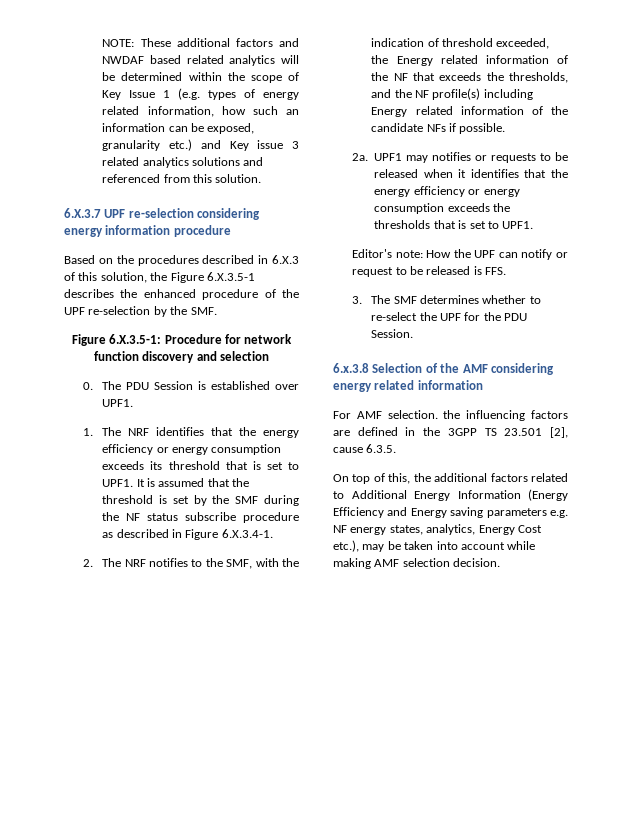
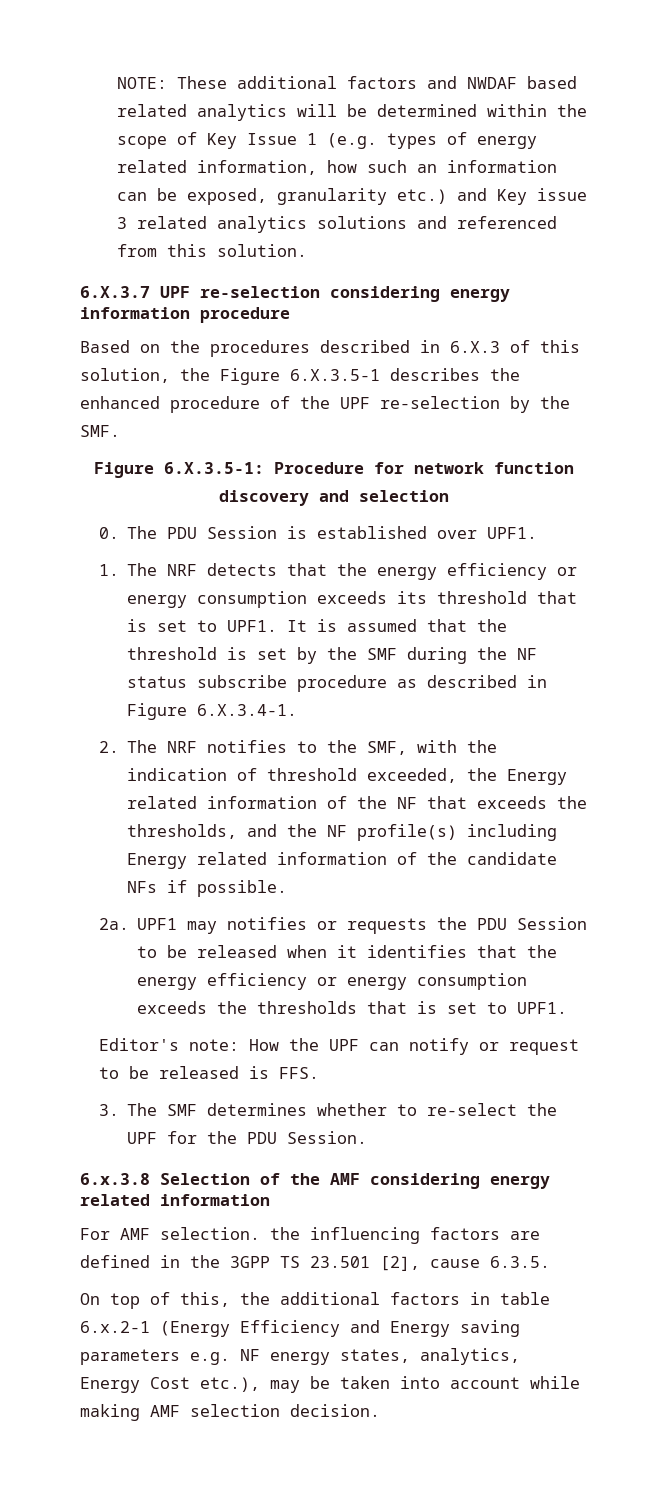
- 1. The NRF identifies that the energy efficiency or energy consumption exceeds its threshold that is set to UPF1.
+ 1. The NRF detects that the energy efficiency or energy consumption exceeds its threshold that is set to UPF1.
- UPF1 may notifies or requests to be released when it identifies that the energy efficiency or energy consumption exceeds the thresholds that is set to UPF1.
+ UPF1 may notifies or requests the PDU Session to be released when it identifies that the energy efficiency or energy consumption exceeds the thresholds that is set to UPF1.
- On top of this, the additional factors related to Additional Energy Information (Energy Efficiency and Energy saving parameters e.g. NF energy states, analytics, Energy Cost etc.), may be taken into account while making AMF selection decision.
+ On top of this, the additional factors in table 6.x.2-1 (Energy Efficiency and Energy saving parameters e.g. NF energy states, analytics, Energy Cost etc.), may be taken into account while making AMF selection decision.

